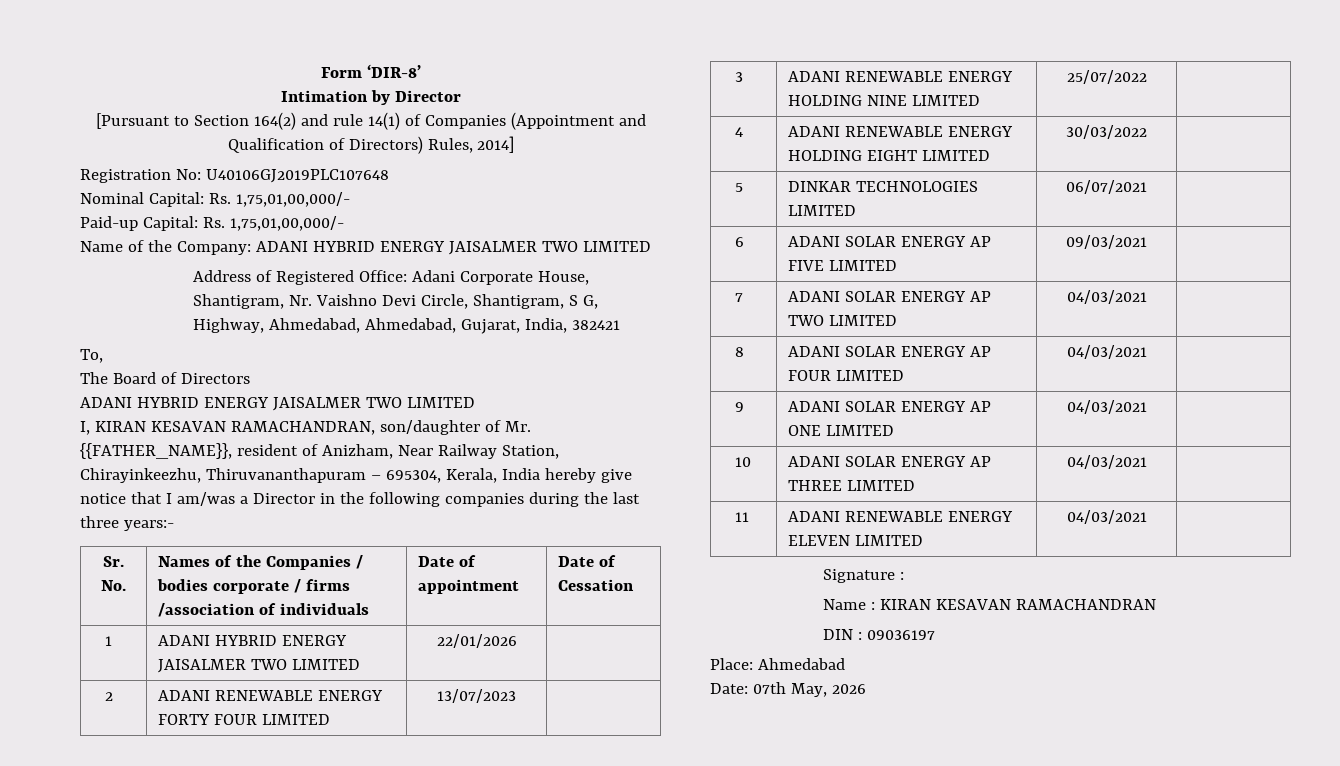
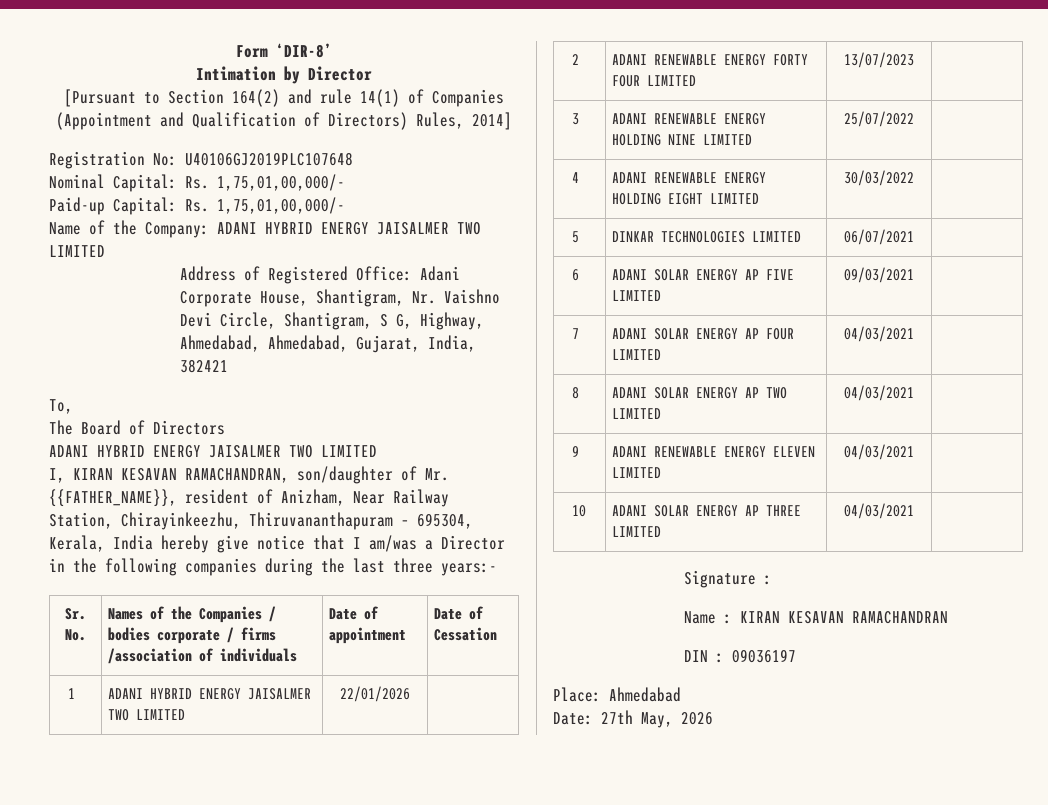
- 7 | ADANI SOLAR ENERGY AP TWO LIMITED | 04/03/2021 |
+ 7 | ADANI SOLAR ENERGY AP FOUR LIMITED | 04/03/2021 |
- 8 | ADANI SOLAR ENERGY AP FOUR LIMITED | 04/03/2021 |
+ 8 | ADANI SOLAR ENERGY AP TWO LIMITED | 04/03/2021 |
- 9 | ADANI SOLAR ENERGY AP ONE LIMITED | 04/03/2021 |
+ 9 | ADANI RENEWABLE ENERGY ELEVEN LIMITED | 04/03/2021 |
- 11 | ADANI RENEWABLE ENERGY ELEVEN LIMITED | 04/03/2021 |
- Date: 07th May, 2026
+ Date: 27th May, 2026

